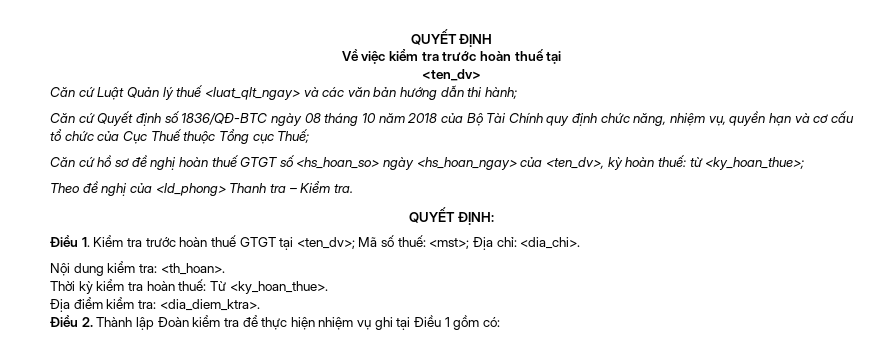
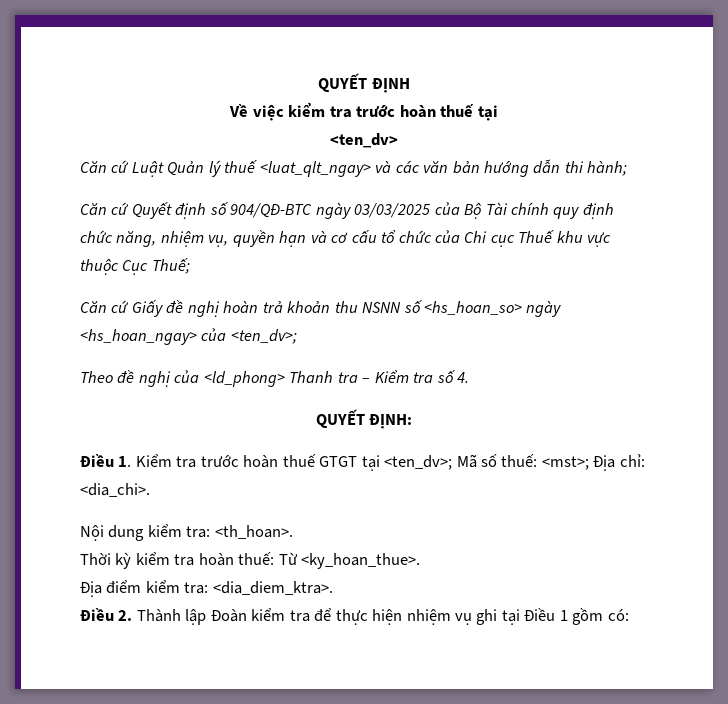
- Căn cứ Quyết định số 1836/QĐ-BTC ngày 08 tháng 10 năm 2018 của Bộ Tài Chính quy định chức năng, nhiệm vụ, quyền hạn và cơ cấu tổ chức của Cục Thuế thuộc Tổng cục Thuế;
+ Căn cứ Quyết định số 904/QĐ-BTC ngày 03/03/2025 của Bộ Tài chính quy định chức năng, nhiệm vụ, quyền hạn và cơ cấu tổ chức của Chi cục Thuế khu vực thuộc Cục Thuế;
- Căn cứ hồ sơ đề nghị hoàn thuế GTGT số <hs_hoan_so> ngày <hs_hoan_ngay> của <ten_dv>, kỳ hoàn thuế: từ <ky_hoan_thue>;
+ Căn cứ Giấy đề nghị hoàn trả khoản thu NSNN số <hs_hoan_so> ngày <hs_hoan_ngay> của <ten_dv>;
- Theo đề nghị của <ld_phong> Thanh tra – Kiểm tra.
+ Theo đề nghị của <ld_phong> Thanh tra – Kiểm tra số 4.

